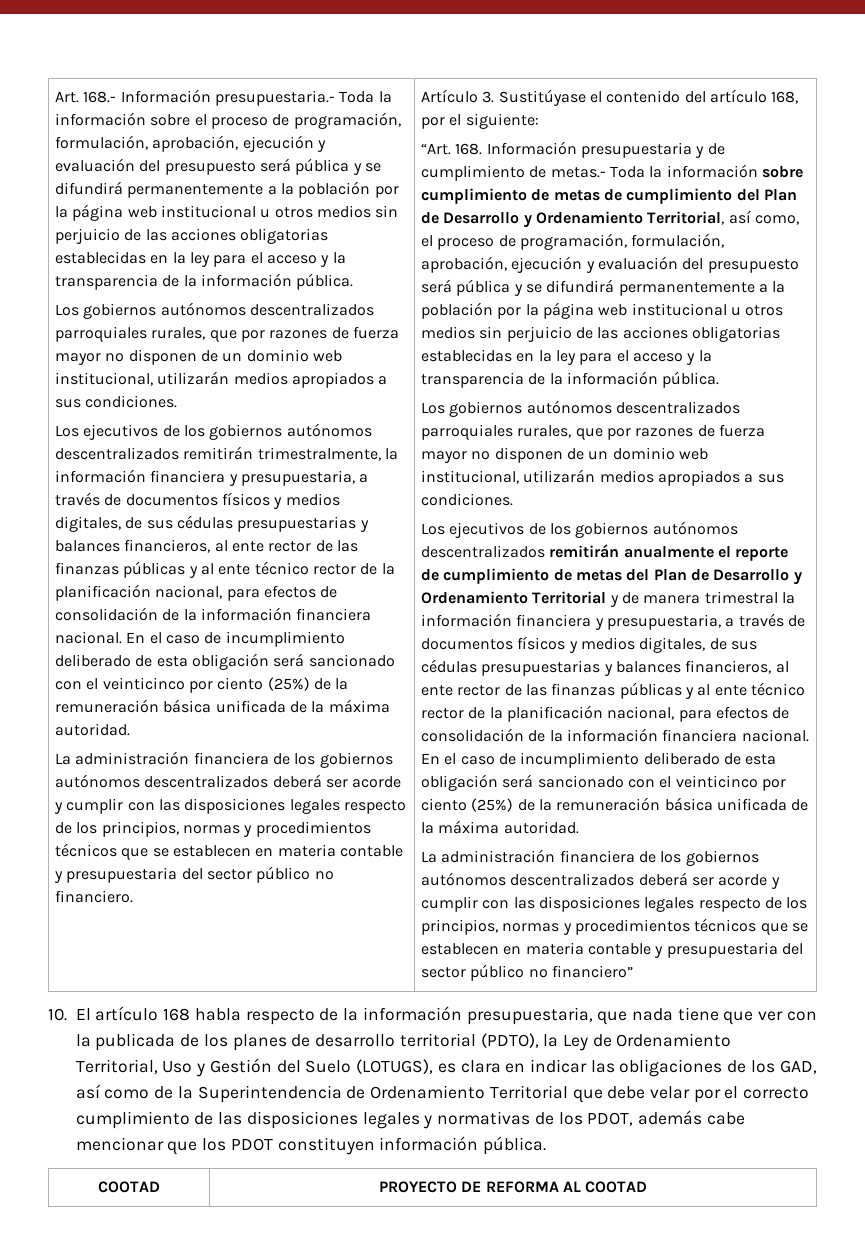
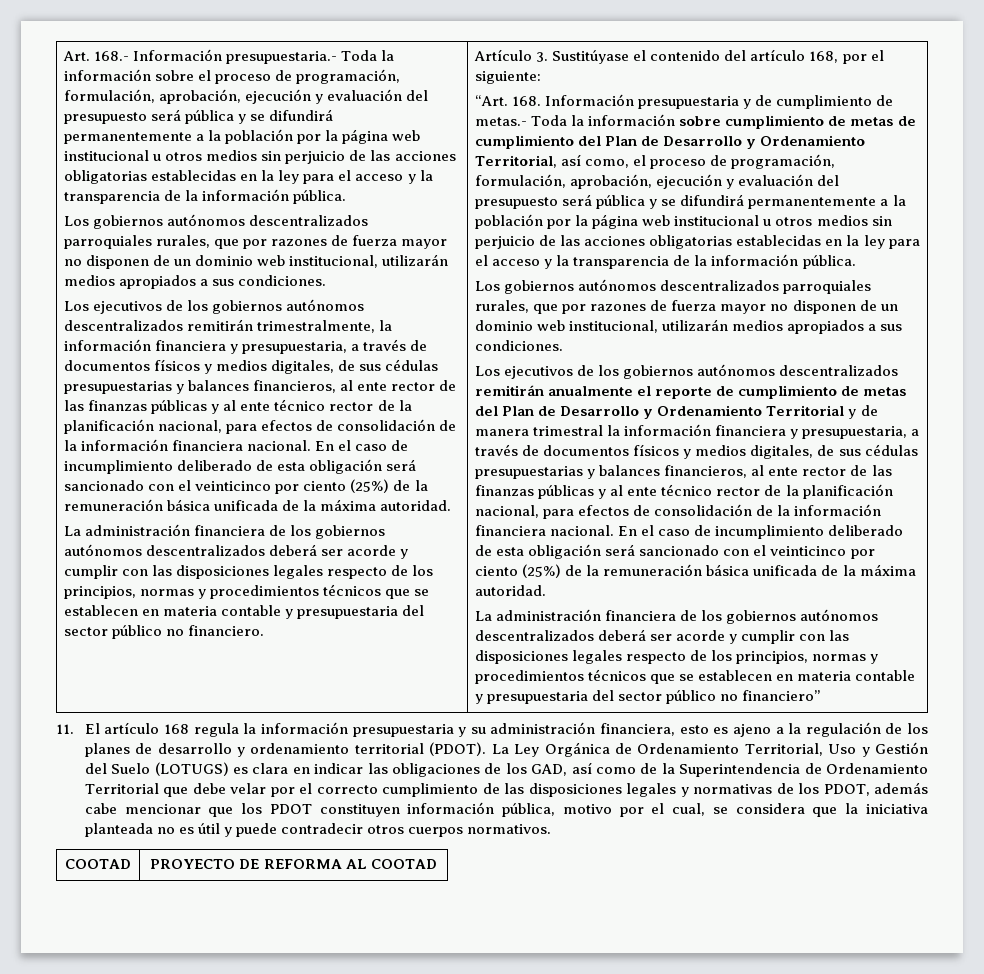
- 10. El artículo 168 habla respecto de la información presupuestaria, que nada tiene que ver con la publicada de los planes de desarrollo territorial (PDTO), la Ley de Ordenamiento Territorial, Uso y Gestión del Suelo (LOTUGS), es clara en indicar las obligaciones de los GAD, así como de la Superintendencia de Ordenamiento Territorial que debe velar por el correcto cumplimiento de las disposiciones legales y normativas de los PDOT, además cabe mencionar que los PDOT constituyen información pública.
+ 11. El artículo 168 regula la información presupuestaria y su administración financiera, esto es ajeno a la regulación de los planes de desarrollo y ordenamiento territorial (PDOT). La Ley Orgánica de Ordenamiento Territorial, Uso y Gestión del Suelo (LOTUGS) es clara en indicar las obligaciones de los GAD, así como de la Superintendencia de Ordenamiento Territorial que debe velar por el correcto cumplimiento de las disposiciones legales y normativas de los PDOT, además cabe mencionar que los PDOT constituyen información pública, motivo por el cual, se considera que la iniciativa planteada no es útil y puede contradecir otros cuerpos normativos.

